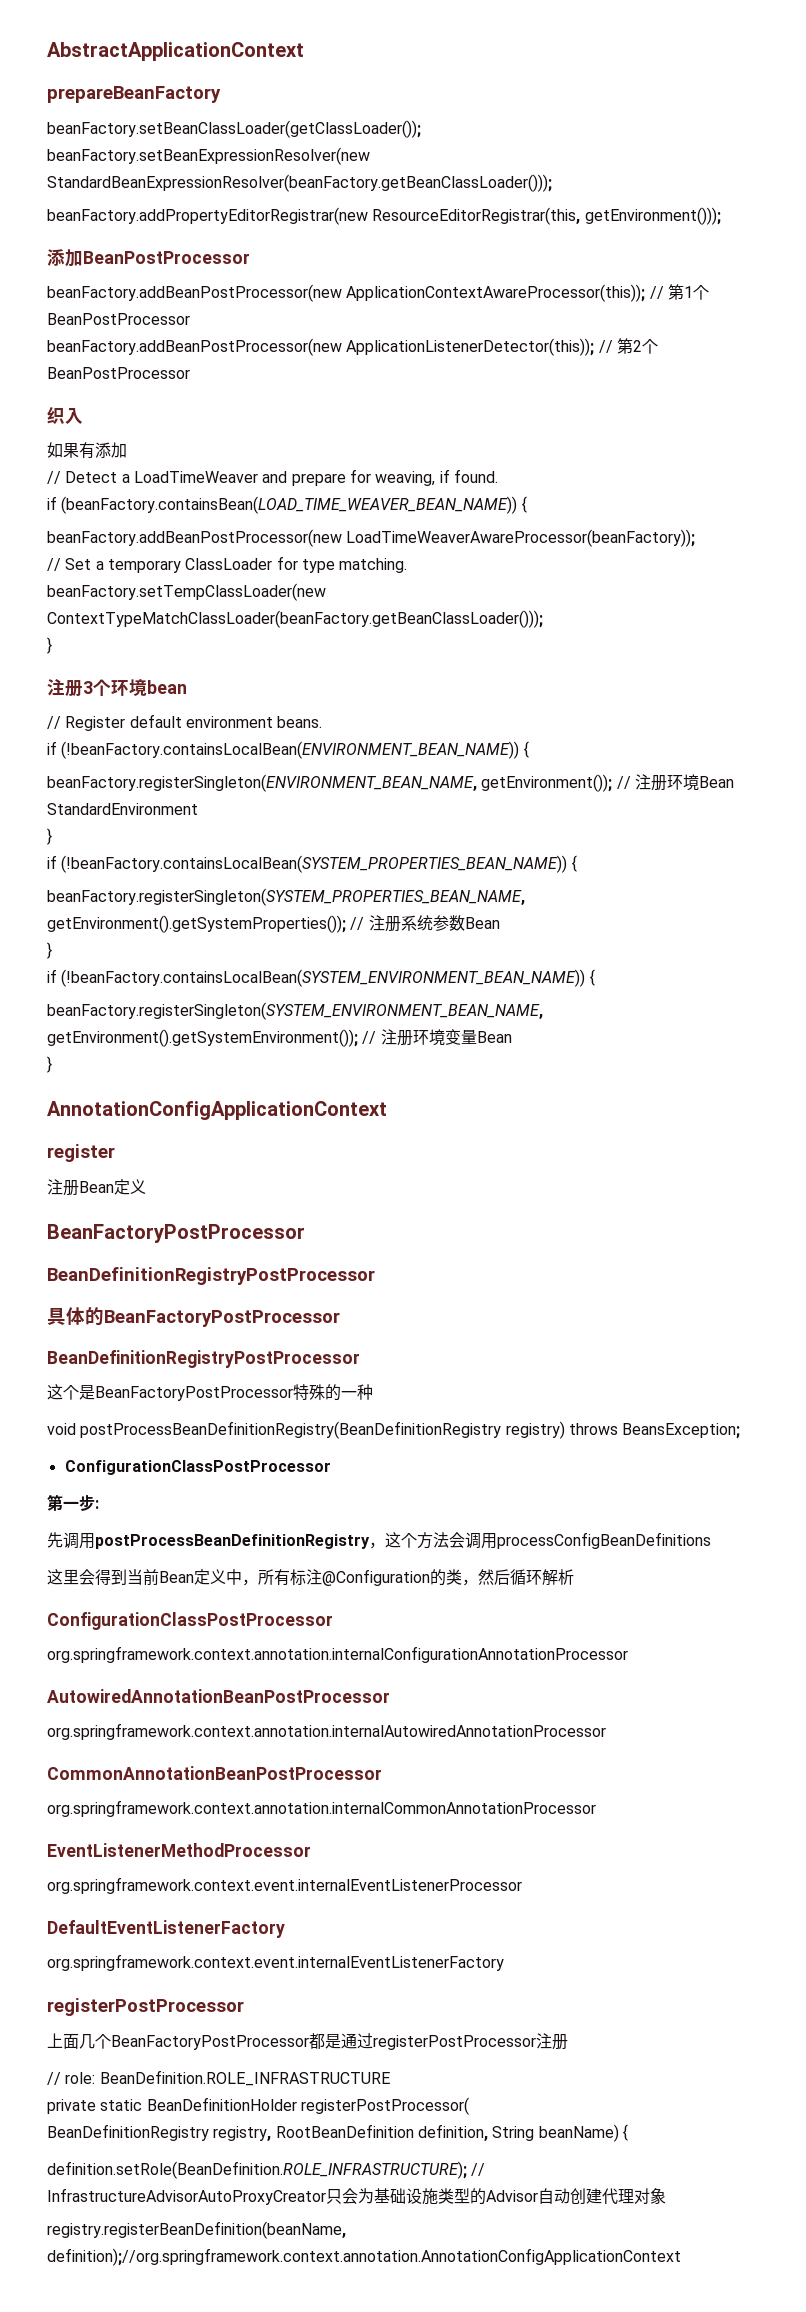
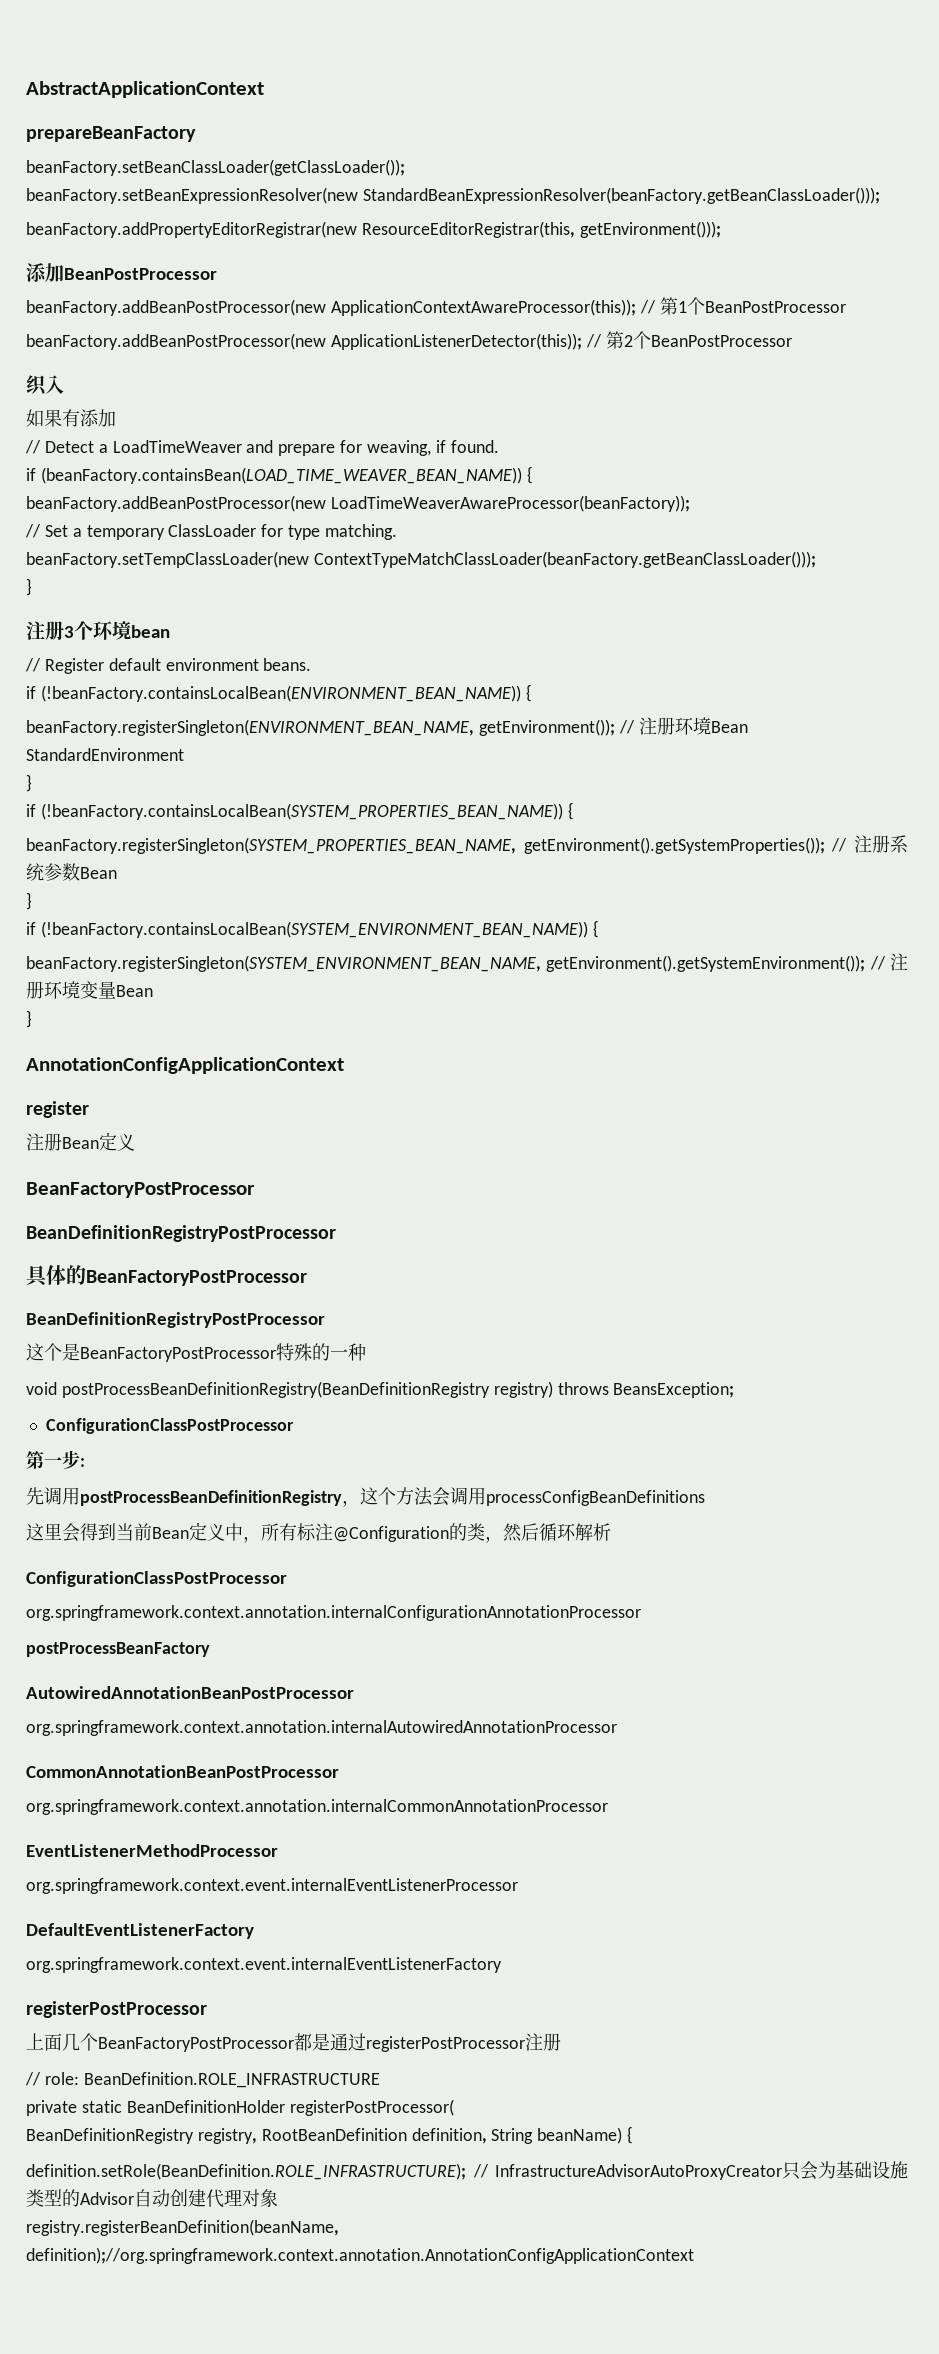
+ postProcessBeanFactory

